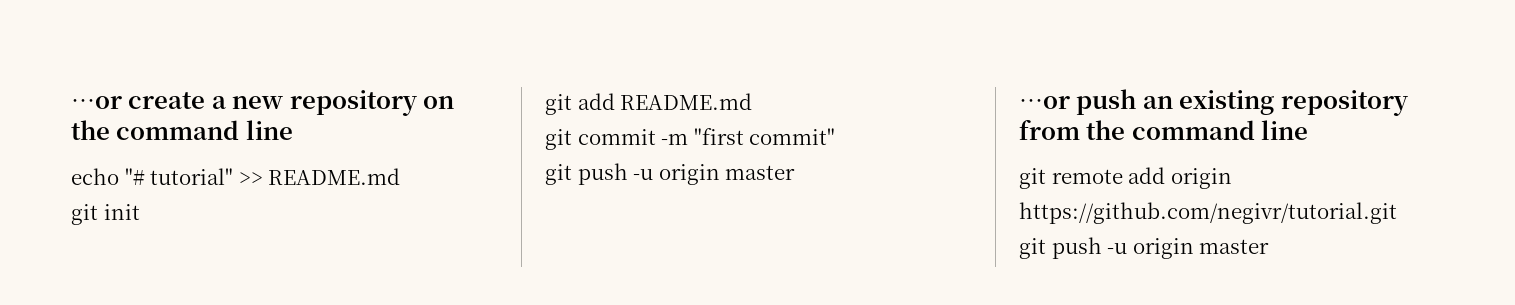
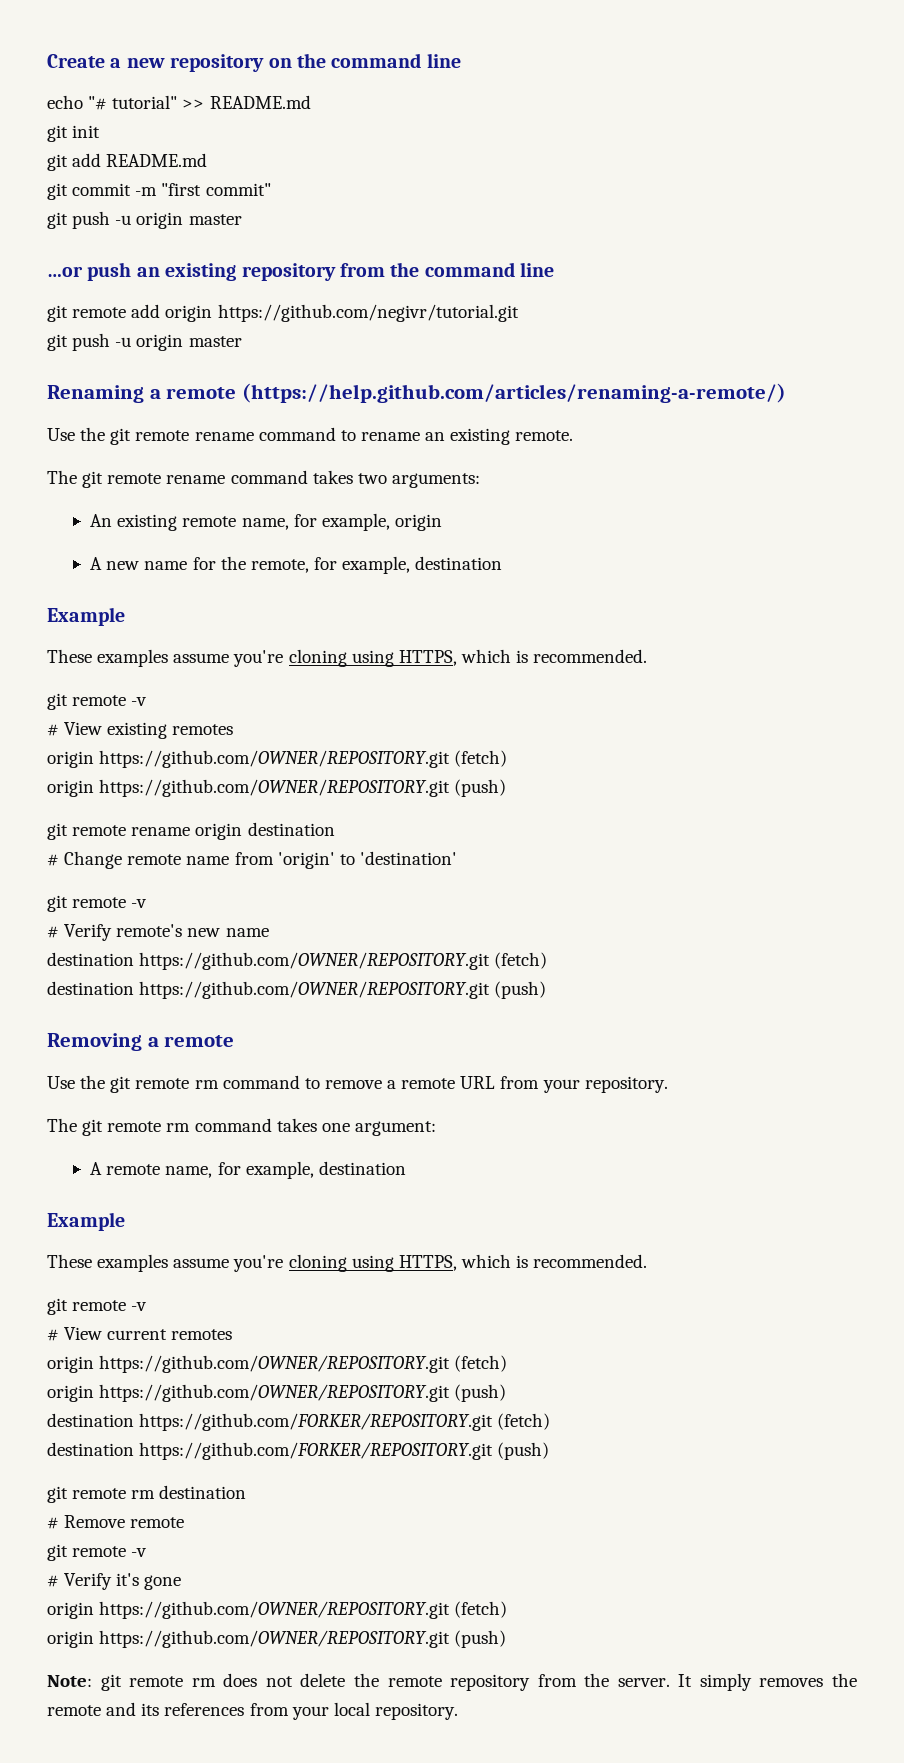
- …or create a new repository on the command line
+ Create a new repository on the command line
+ Renaming a remote (https://help.github.com/articles/renaming-a-remote/)
+ Use the git remote rename command to rename an existing remote.
+ The git remote rename command takes two arguments:
+ An existing remote name, for example, origin
+ A new name for the remote, for example, destination
+ Example
+ These examples assume you're cloning using HTTPS, which is recommended.
+ git remote -v
+ # View existing remotes
+ origin https://github.com/OWNER/REPOSITORY.git (fetch)
+ origin https://github.com/OWNER/REPOSITORY.git (push)
+ git remote rename origin destination
+ # Change remote name from 'origin' to 'destination'
+ git remote -v
+ # Verify remote's new name
+ destination https://github.com/OWNER/REPOSITORY.git (fetch)
+ destination https://github.com/OWNER/REPOSITORY.git (push)
+ Removing a remote
+ Use the git remote rm command to remove a remote URL from your repository.
+ The git remote rm command takes one argument:
+ A remote name, for example, destination
+ Example
+ These examples assume you're cloning using HTTPS, which is recommended.
+ git remote -v
+ # View current remotes
+ origin https://github.com/OWNER/REPOSITORY.git (fetch)
+ origin https://github.com/OWNER/REPOSITORY.git (push)
+ destination https://github.com/FORKER/REPOSITORY.git (fetch)
+ destination https://github.com/FORKER/REPOSITORY.git (push)
+ git remote rm destination
+ # Remove remote
+ git remote -v
+ # Verify it's gone
+ origin https://github.com/OWNER/REPOSITORY.git (fetch)
+ origin https://github.com/OWNER/REPOSITORY.git (push)
+ Note: git remote rm does not delete the remote repository from the server. It simply removes the remote and its references from your local repository.

